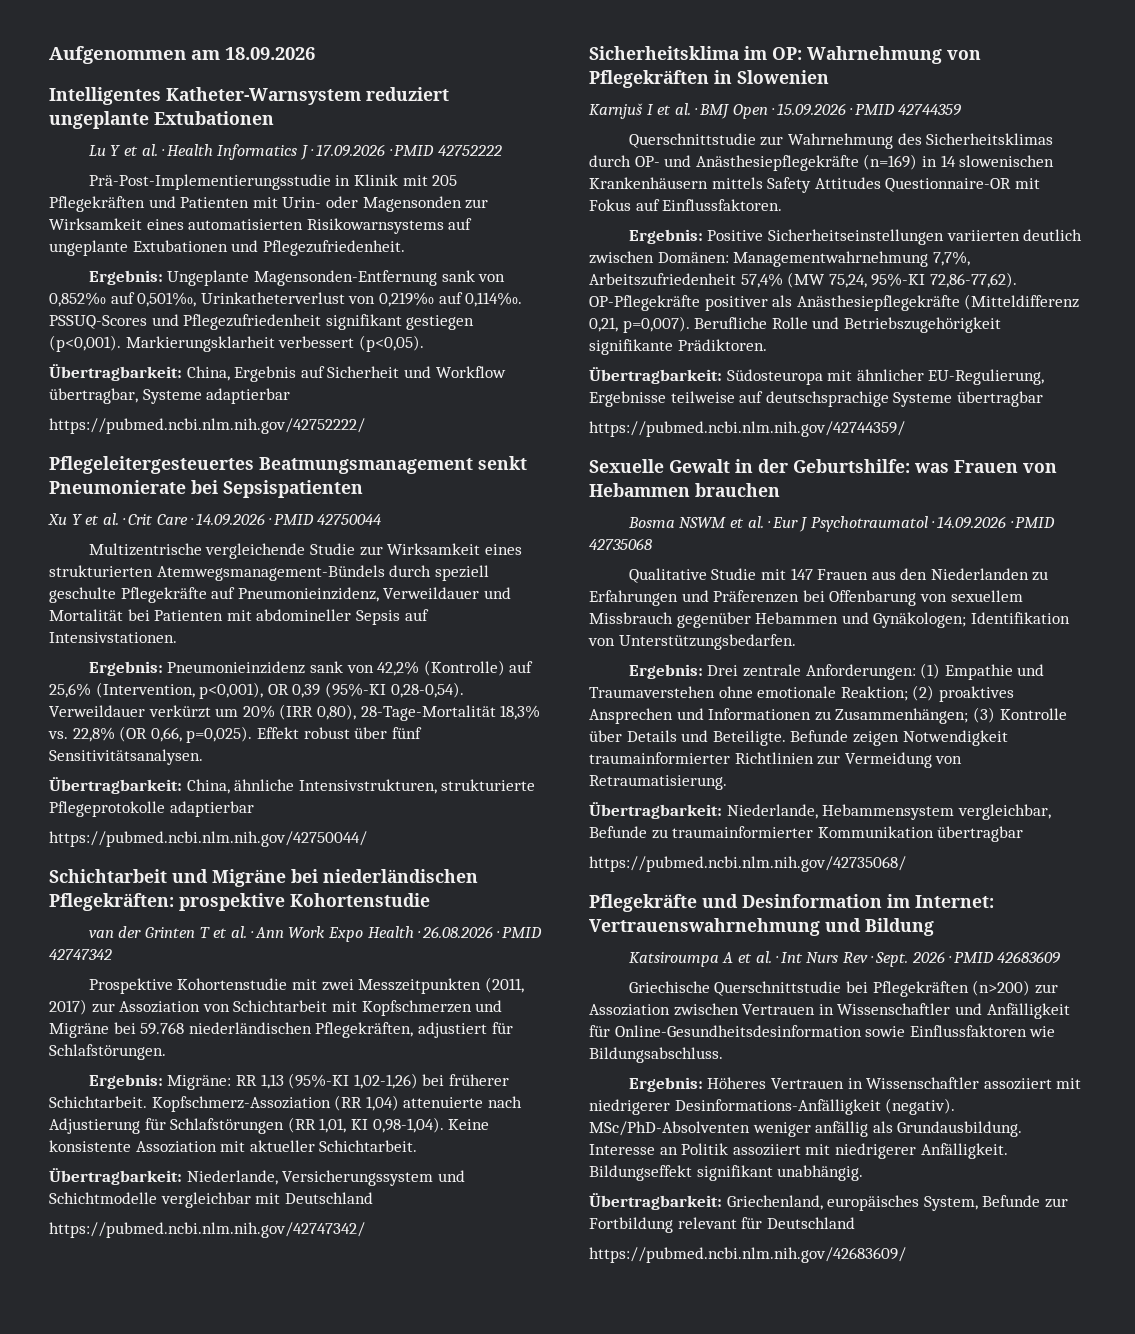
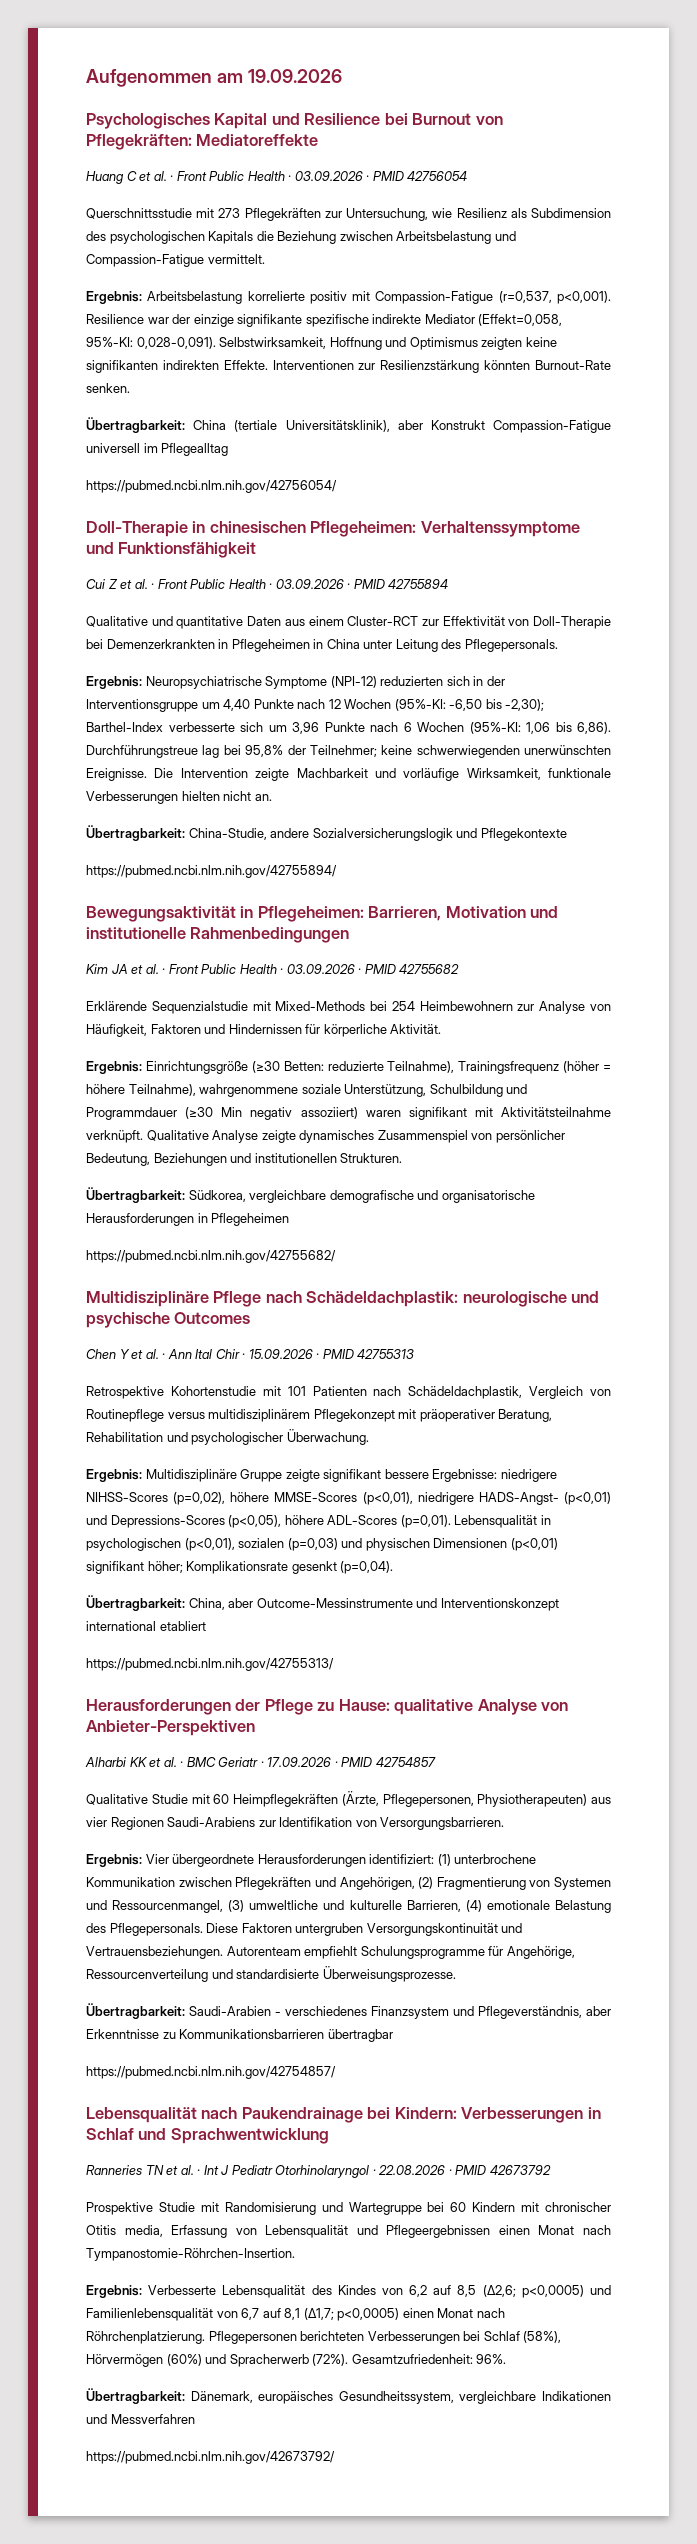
- Aufgenommen am 18.09.2026
- Intelligentes Katheter-Warnsystem reduziert ungeplante Extubationen
- Lu Y et al. · Health Informatics J · 17.09.2026 · PMID 42752222
- Prä-Post-Implementierungsstudie in Klinik mit 205 Pflegekräften und Patienten mit Urin- oder Magensonden zur Wirksamkeit eines automatisierten Risikowarnsystems auf ungeplante Extubationen und Pflegezufriedenheit.
- Ergebnis: Ungeplante Magensonden-Entfernung sank von 0,852‰ auf 0,501‰, Urinkatheterverlust von 0,219‰ auf 0,114‰. PSSUQ-Scores und Pflegezufriedenheit signifikant gestiegen (p<0,001). Markierungsklarheit verbessert (p<0,05).
- Übertragbarkeit: China, Ergebnis auf Sicherheit und Workflow übertragbar, Systeme adaptierbar
- https://pubmed.ncbi.nlm.nih.gov/42752222/
- Pflegeleitergesteuertes Beatmungsmanagement senkt Pneumonierate bei Sepsispatienten
- Xu Y et al. · Crit Care · 14.09.2026 · PMID 42750044
- Multizentrische vergleichende Studie zur Wirksamkeit eines strukturierten Atemwegsmanagement-Bündels durch speziell geschulte Pflegekräfte auf Pneumonieinzidenz, Verweildauer und Mortalität bei Patienten mit abdomineller Sepsis auf Intensivstationen.
- Ergebnis: Pneumonieinzidenz sank von 42,2% (Kontrolle) auf 25,6% (Intervention, p<0,001), OR 0,39 (95%-KI 0,28-0,54). Verweildauer verkürzt um 20% (IRR 0,80), 28-Tage-Mortalität 18,3% vs. 22,8% (OR 0,66, p=0,025). Effekt robust über fünf Sensitivitätsanalysen.
- Übertragbarkeit: China, ähnliche Intensivstrukturen, strukturierte Pflegeprotokolle adaptierbar
- https://pubmed.ncbi.nlm.nih.gov/42750044/
- Schichtarbeit und Migräne bei niederländischen Pflegekräften: prospektive Kohortenstudie
- van der Grinten T et al. · Ann Work Expo Health · 26.08.2026 · PMID 42747342
- Prospektive Kohortenstudie mit zwei Messzeitpunkten (2011, 2017) zur Assoziation von Schichtarbeit mit Kopfschmerzen und Migräne bei 59.768 niederländischen Pflegekräften, adjustiert für Schlafstörungen.
- Ergebnis: Migräne: RR 1,13 (95%-KI 1,02-1,26) bei früherer Schichtarbeit. Kopfschmerz-Assoziation (RR 1,04) attenuierte nach Adjustierung für Schlafstörungen (RR 1,01, KI 0,98-1,04). Keine konsistente Assoziation mit aktueller Schichtarbeit.
- Übertragbarkeit: Niederlande, Versicherungssystem und Schichtmodelle vergleichbar mit Deutschland
- https://pubmed.ncbi.nlm.nih.gov/42747342/
- Sicherheitsklima im OP: Wahrnehmung von Pflegekräften in Slowenien
- Karnjuš I et al. · BMJ Open · 15.09.2026 · PMID 42744359
- Querschnittstudie zur Wahrnehmung des Sicherheitsklimas durch OP- und Anästhesiepflegekräfte (n=169) in 14 slowenischen Krankenhäusern mittels Safety Attitudes Questionnaire-OR mit Fokus auf Einflussfaktoren.
- Ergebnis: Positive Sicherheitseinstellungen variierten deutlich zwischen Domänen: Managementwahrnehmung 7,7%, Arbeitszufriedenheit 57,4% (MW 75,24, 95%-KI 72,86-77,62). OP-Pflegekräfte positiver als Anästhesiepflegekräfte (Mitteldifferenz 0,21, p=0,007). Berufliche Rolle und Betriebszugehörigkeit signifikante Prädiktoren.
- Übertragbarkeit: Südosteuropa mit ähnlicher EU-Regulierung, Ergebnisse teilweise auf deutschsprachige Systeme übertragbar
- https://pubmed.ncbi.nlm.nih.gov/42744359/
- Sexuelle Gewalt in der Geburtshilfe: was Frauen von Hebammen brauchen
- Bosma NSWM et al. · Eur J Psychotraumatol · 14.09.2026 · PMID 42735068
- Qualitative Studie mit 147 Frauen aus den Niederlanden zu Erfahrungen und Präferenzen bei Offenbarung von sexuellem Missbrauch gegenüber Hebammen und Gynäkologen; Identifikation von Unterstützungsbedarfen.
- Ergebnis: Drei zentrale Anforderungen: (1) Empathie und Traumaverstehen ohne emotionale Reaktion; (2) proaktives Ansprechen und Informationen zu Zusammenhängen; (3) Kontrolle über Details und Beteiligte. Befunde zeigen Notwendigkeit traumainformierter Richtlinien zur Vermeidung von Retraumatisierung.
- Übertragbarkeit: Niederlande, Hebammensystem vergleichbar, Befunde zu traumainformierter Kommunikation übertragbar
- https://pubmed.ncbi.nlm.nih.gov/42735068/
- Pflegekräfte und Desinformation im Internet: Vertrauenswahrnehmung und Bildung
- Katsiroumpa A et al. · Int Nurs Rev · Sept. 2026 · PMID 42683609
- Griechische Querschnittstudie bei Pflegekräften (n>200) zur Assoziation zwischen Vertrauen in Wissenschaftler und Anfälligkeit für Online-Gesundheitsdesinformation sowie Einflussfaktoren wie Bildungsabschluss.
- Ergebnis: Höheres Vertrauen in Wissenschaftler assoziiert mit niedrigerer Desinformations-Anfälligkeit (negativ). MSc/PhD-Absolventen weniger anfällig als Grundausbildung. Interesse an Politik assoziiert mit niedrigerer Anfälligkeit. Bildungseffekt signifikant unabhängig.
- Übertragbarkeit: Griechenland, europäisches System, Befunde zur Fortbildung relevant für Deutschland
- https://pubmed.ncbi.nlm.nih.gov/42683609/
+ Aufgenommen am 19.09.2026
+ Psychologisches Kapital und Resilience bei Burnout von Pflegekräften: Mediatoreffekte
+ Huang C et al. · Front Public Health · 03.09.2026 · PMID 42756054
+ Querschnittsstudie mit 273 Pflegekräften zur Untersuchung, wie Resilienz als Subdimension des psychologischen Kapitals die Beziehung zwischen Arbeitsbelastung und Compassion-Fatigue vermittelt.
+ Ergebnis: Arbeitsbelastung korrelierte positiv mit Compassion-Fatigue (r=0,537, p<0,001). Resilience war der einzige signifikante spezifische indirekte Mediator (Effekt=0,058, 95%-KI: 0,028-0,091). Selbstwirksamkeit, Hoffnung und Optimismus zeigten keine signifikanten indirekten Effekte. Interventionen zur Resilienzstärkung könnten Burnout-Rate senken.
+ Übertragbarkeit: China (tertiale Universitätsklinik), aber Konstrukt Compassion-Fatigue universell im Pflegealltag
+ https://pubmed.ncbi.nlm.nih.gov/42756054/
+ Doll-Therapie in chinesischen Pflegeheimen: Verhaltenssymptome und Funktionsfähigkeit
+ Cui Z et al. · Front Public Health · 03.09.2026 · PMID 42755894
+ Qualitative und quantitative Daten aus einem Cluster-RCT zur Effektivität von Doll-Therapie bei Demenzerkrankten in Pflegeheimen in China unter Leitung des Pflegepersonals.
+ Ergebnis: Neuropsychiatrische Symptome (NPI-12) reduzierten sich in der Interventionsgruppe um 4,40 Punkte nach 12 Wochen (95%-KI: -6,50 bis -2,30); Barthel-Index verbesserte sich um 3,96 Punkte nach 6 Wochen (95%-KI: 1,06 bis 6,86). Durchführungstreue lag bei 95,8% der Teilnehmer; keine schwerwiegenden unerwünschten Ereignisse. Die Intervention zeigte Machbarkeit und vorläufige Wirksamkeit, funktionale Verbesserungen hielten nicht an.
+ Übertragbarkeit: China-Studie, andere Sozialversicherungslogik und Pflegekontexte
+ https://pubmed.ncbi.nlm.nih.gov/42755894/
+ Bewegungsaktivität in Pflegeheimen: Barrieren, Motivation und institutionelle Rahmenbedingungen
+ Kim JA et al. · Front Public Health · 03.09.2026 · PMID 42755682
+ Erklärende Sequenzialstudie mit Mixed-Methods bei 254 Heimbewohnern zur Analyse von Häufigkeit, Faktoren und Hindernissen für körperliche Aktivität.
+ Ergebnis: Einrichtungsgröße (≥30 Betten: reduzierte Teilnahme), Trainingsfrequenz (höher = höhere Teilnahme), wahrgenommene soziale Unterstützung, Schulbildung und Programmdauer (≥30 Min negativ assoziiert) waren signifikant mit Aktivitätsteilnahme verknüpft. Qualitative Analyse zeigte dynamisches Zusammenspiel von persönlicher Bedeutung, Beziehungen und institutionellen Strukturen.
+ Übertragbarkeit: Südkorea, vergleichbare demografische und organisatorische Herausforderungen in Pflegeheimen
+ https://pubmed.ncbi.nlm.nih.gov/42755682/
+ Multidisziplinäre Pflege nach Schädeldachplastik: neurologische und psychische Outcomes
+ Chen Y et al. · Ann Ital Chir · 15.09.2026 · PMID 42755313
+ Retrospektive Kohortenstudie mit 101 Patienten nach Schädeldachplastik, Vergleich von Routinepflege versus multidisziplinärem Pflegekonzept mit präoperativer Beratung, Rehabilitation und psychologischer Überwachung.
+ Ergebnis: Multidisziplinäre Gruppe zeigte signifikant bessere Ergebnisse: niedrigere NIHSS-Scores (p=0,02), höhere MMSE-Scores (p<0,01), niedrigere HADS-Angst- (p<0,01) und Depressions-Scores (p<0,05), höhere ADL-Scores (p=0,01). Lebensqualität in psychologischen (p<0,01), sozialen (p=0,03) und physischen Dimensionen (p<0,01) signifikant höher; Komplikationsrate gesenkt (p=0,04).
+ Übertragbarkeit: China, aber Outcome-Messinstrumente und Interventionskonzept international etabliert
+ https://pubmed.ncbi.nlm.nih.gov/42755313/
+ Herausforderungen der Pflege zu Hause: qualitative Analyse von Anbieter-Perspektiven
+ Alharbi KK et al. · BMC Geriatr · 17.09.2026 · PMID 42754857
+ Qualitative Studie mit 60 Heimpflegekräften (Ärzte, Pflegepersonen, Physiotherapeuten) aus vier Regionen Saudi-Arabiens zur Identifikation von Versorgungsbarrieren.
+ Ergebnis: Vier übergeordnete Herausforderungen identifiziert: (1) unterbrochene Kommunikation zwischen Pflegekräften und Angehörigen, (2) Fragmentierung von Systemen und Ressourcenmangel, (3) umweltliche und kulturelle Barrieren, (4) emotionale Belastung des Pflegepersonals. Diese Faktoren untergruben Versorgungskontinuität und Vertrauensbeziehungen. Autorenteam empfiehlt Schulungsprogramme für Angehörige, Ressourcenverteilung und standardisierte Überweisungsprozesse.
+ Übertragbarkeit: Saudi-Arabien - verschiedenes Finanzsystem und Pflegeverständnis, aber Erkenntnisse zu Kommunikationsbarrieren übertragbar
+ https://pubmed.ncbi.nlm.nih.gov/42754857/
+ Lebensqualität nach Paukendrainage bei Kindern: Verbesserungen in Schlaf und Sprachwentwicklung
+ Ranneries TN et al. · Int J Pediatr Otorhinolaryngol · 22.08.2026 · PMID 42673792
+ Prospektive Studie mit Randomisierung und Wartegruppe bei 60 Kindern mit chronischer Otitis media, Erfassung von Lebensqualität und Pflegeergebnissen einen Monat nach Tympanostomie-Röhrchen-Insertion.
+ Ergebnis: Verbesserte Lebensqualität des Kindes von 6,2 auf 8,5 (Δ2,6; p<0,0005) und Familienlebensqualität von 6,7 auf 8,1 (Δ1,7; p<0,0005) einen Monat nach Röhrchenplatzierung. Pflegepersonen berichteten Verbesserungen bei Schlaf (58%), Hörvermögen (60%) und Spracherwerb (72%). Gesamtzufriedenheit: 96%.
+ Übertragbarkeit: Dänemark, europäisches Gesundheitssystem, vergleichbare Indikationen und Messverfahren
+ https://pubmed.ncbi.nlm.nih.gov/42673792/

